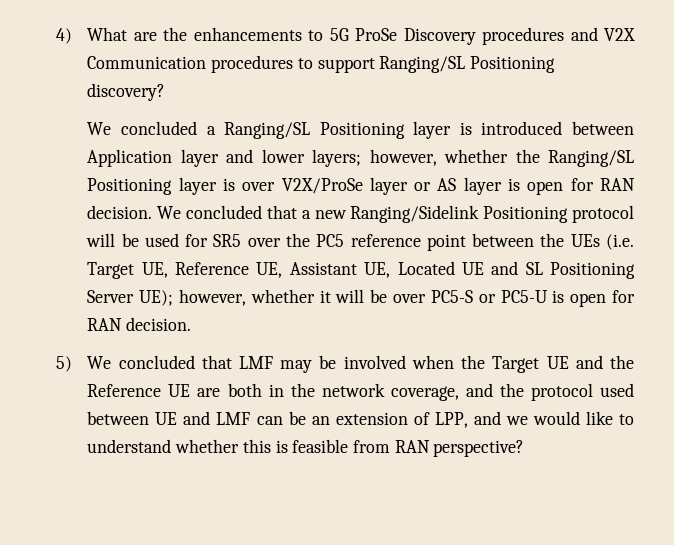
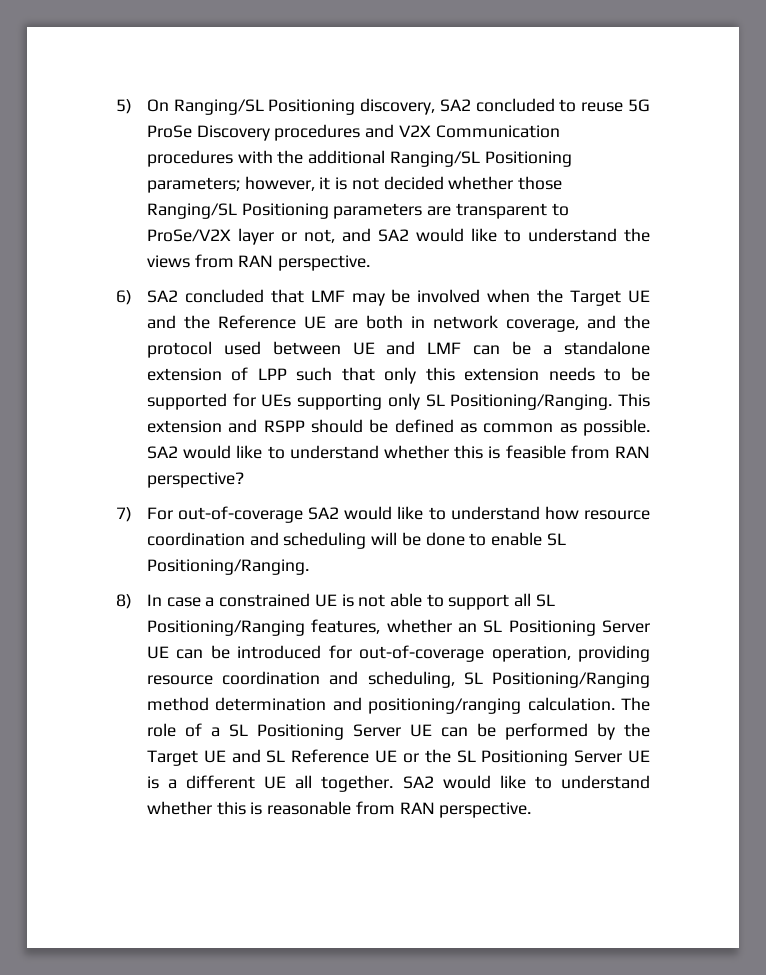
- 4) What are the enhancements to 5G ProSe Discovery procedures and V2X Communication procedures to support Ranging/SL Positioning discovery?
- We concluded a Ranging/SL Positioning layer is introduced between Application layer and lower layers; however, whether the Ranging/SL Positioning layer is over V2X/ProSe layer or AS layer is open for RAN decision. We concluded that a new Ranging/Sidelink Positioning protocol will be used for SR5 over the PC5 reference point between the UEs (i.e. Target UE, Reference UE, Assistant UE, Located UE and SL Positioning Server UE); however, whether it will be over PC5-S or PC5-U is open for RAN decision.
- 5) We concluded that LMF may be involved when the Target UE and the Reference UE are both in the network coverage, and the protocol used between UE and LMF can be an extension of LPP, and we would like to understand whether this is feasible from RAN perspective?
+ 5) On Ranging/SL Positioning discovery, SA2 concluded to reuse 5G ProSe Discovery procedures and V2X Communication procedures with the additional Ranging/SL Positioning parameters; however, it is not decided whether those Ranging/SL Positioning parameters are transparent to ProSe/V2X layer or not, and SA2 would like to understand the views from RAN perspective.
+ 6) SA2 concluded that LMF may be involved when the Target UE and the Reference UE are both in network coverage, and the protocol used between UE and LMF can be a standalone extension of LPP such that only this extension needs to be supported for UEs supporting only SL Positioning/Ranging. This extension and RSPP should be defined as common as possible. SA2 would like to understand whether this is feasible from RAN perspective?
+ 7) For out-of-coverage SA2 would like to understand how resource coordination and scheduling will be done to enable SL Positioning/Ranging.
+ 8) In case a constrained UE is not able to support all SL Positioning/Ranging features, whether an SL Positioning Server UE can be introduced for out-of-coverage operation, providing resource coordination and scheduling, SL Positioning/Ranging method determination and positioning/ranging calculation. The role of a SL Positioning Server UE can be performed by the Target UE and SL Reference UE or the SL Positioning Server UE is a different UE all together. SA2 would like to understand whether this is reasonable from RAN perspective.

